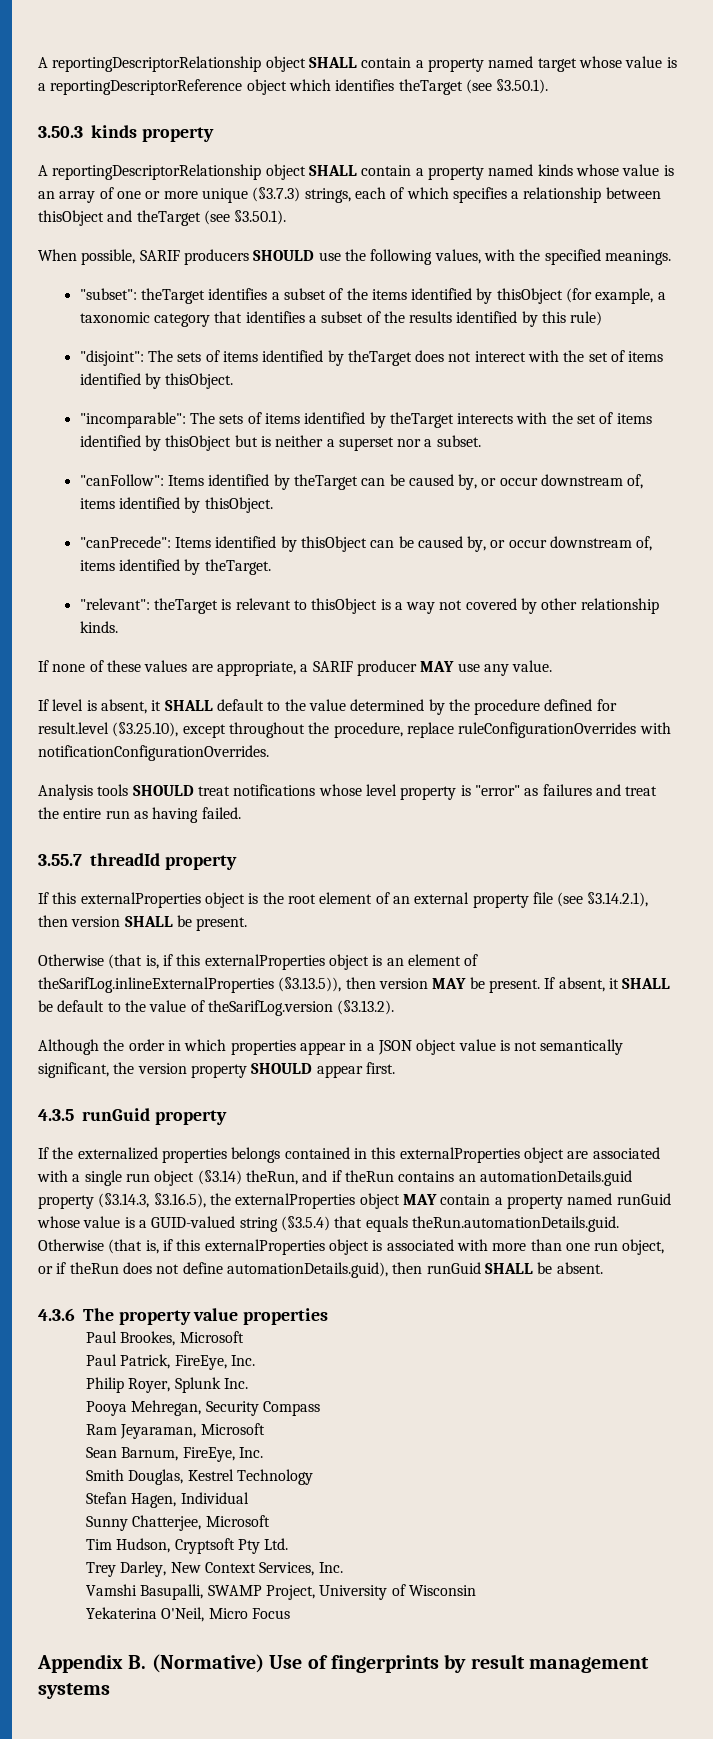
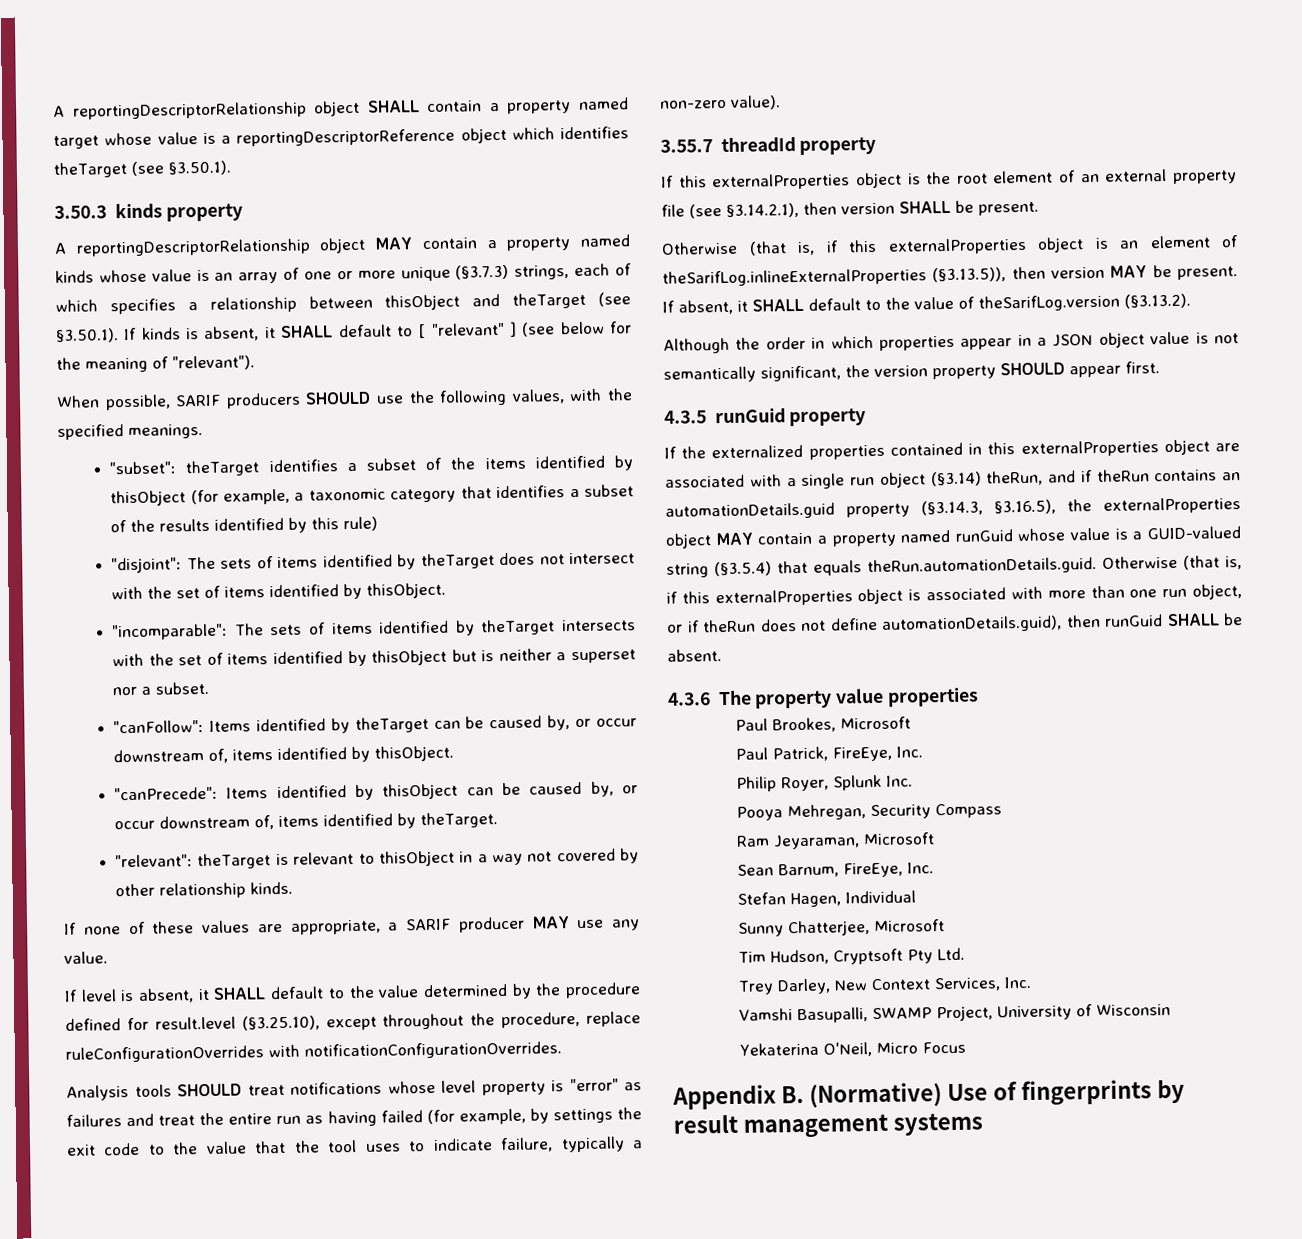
- A reportingDescriptorRelationship object SHALL contain a property named kinds whose value is an array of one or more unique (§3.7.3) strings, each of which specifies a relationship between thisObject and theTarget (see §3.50.1).
+ A reportingDescriptorRelationship object MAY contain a property named kinds whose value is an array of one or more unique (§3.7.3) strings, each of which specifies a relationship between thisObject and theTarget (see §3.50.1). If kinds is absent, it SHALL default to [ "relevant" ] (see below for the meaning of "relevant").
- "disjoint": The sets of items identified by theTarget does not interect with the set of items identified by thisObject.
+ "disjoint": The sets of items identified by theTarget does not intersect with the set of items identified by thisObject.
- "incomparable": The sets of items identified by theTarget interects with the set of items identified by thisObject but is neither a superset nor a subset.
+ "incomparable": The sets of items identified by theTarget intersects with the set of items identified by thisObject but is neither a superset nor a subset.
- "relevant": theTarget is relevant to thisObject is a way not covered by other relationship kinds.
+ "relevant": theTarget is relevant to thisObject in a way not covered by other relationship kinds.
- Analysis tools SHOULD treat notifications whose level property is "error" as failures and treat the entire run as having failed.
+ Analysis tools SHOULD treat notifications whose level property is "error" as failures and treat the entire run as having failed (for example, by settings the exit code to the value that the tool uses to indicate failure, typically a non-zero value).
- If absent, it SHALL be default to the value of theSarifLog.version (§3.13.2).
+ If absent, it SHALL default to the value of theSarifLog.version (§3.13.2).
- If the externalized properties belongs contained in this externalProperties object are associated with a single run object (§3.14) theRun, and if theRun contains an automationDetails.guid property (§3.14.3, §3.16.5), the externalProperties object MAY contain a property named runGuid whose value is a GUID-valued string (§3.5.4) that equals theRun.automationDetails.guid. Otherwise (that is, if this externalProperties object is associated with more than one run object, or if theRun does not define automationDetails.guid), then runGuid SHALL be absent.
+ If the externalized properties contained in this externalProperties object are associated with a single run object (§3.14) theRun, and if theRun contains an automationDetails.guid property (§3.14.3, §3.16.5), the externalProperties object MAY contain a property named runGuid whose value is a GUID-valued string (§3.5.4) that equals theRun.automationDetails.guid. Otherwise (that is, if this externalProperties object is associated with more than one run object, or if theRun does not define automationDetails.guid), then runGuid SHALL be absent.
- Smith Douglas, Kestrel Technology

